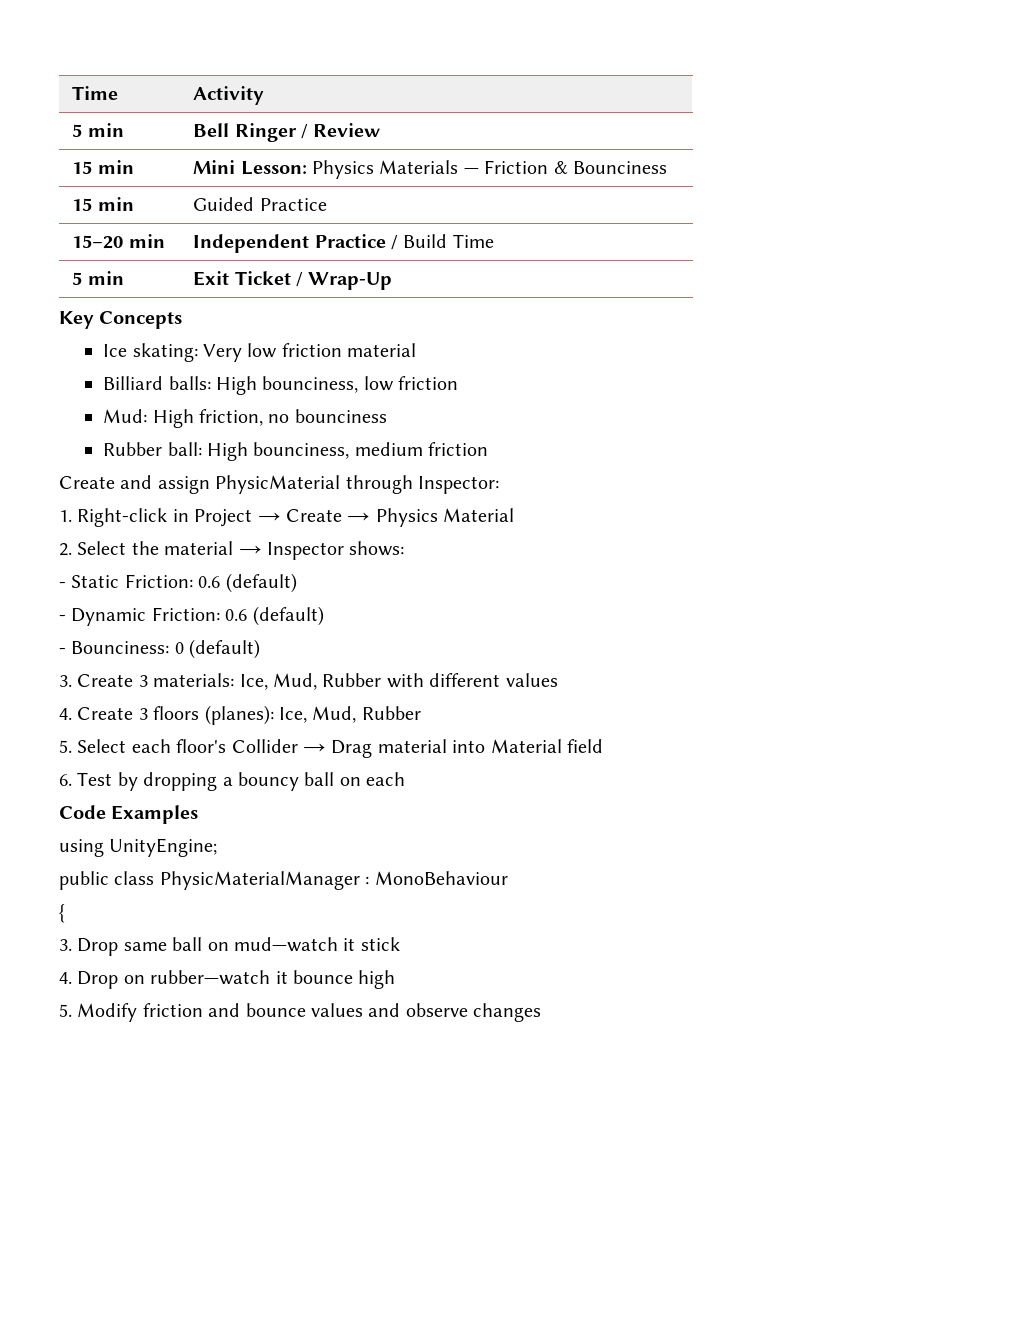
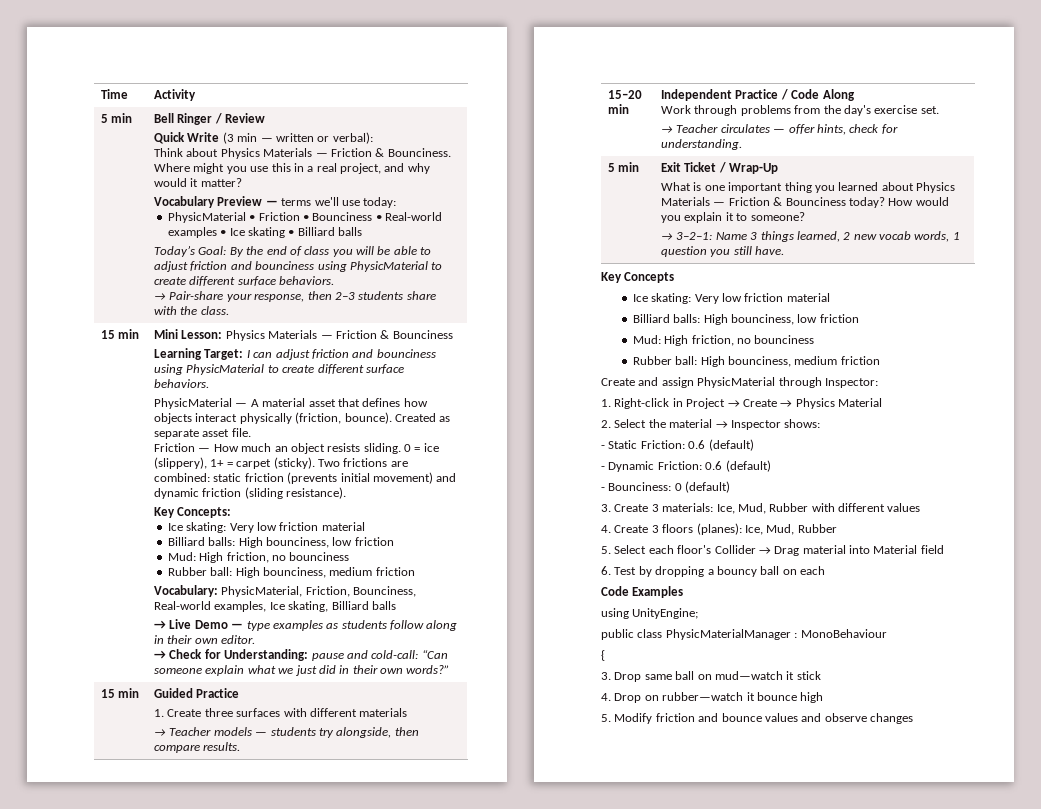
+ Quick Write (3 min — written or verbal):
+ Think about Physics Materials — Friction & Bounciness. Where might you use this in a real project, and why would it matter?
+ Vocabulary Preview — terms we'll use today:
+ PhysicMaterial • Friction • Bounciness • Real-world examples • Ice skating • Billiard balls
+ Today’s Goal: By the end of class you will be able to adjust friction and bounciness using PhysicMaterial to create different surface behaviors.
+ → Pair-share your response, then 2–3 students share with the class.
+ Learning Target: I can adjust friction and bounciness using PhysicMaterial to create different surface behaviors.
+ PhysicMaterial — A material asset that defines how objects interact physically (friction, bounce). Created as separate asset file.
+ Friction — How much an object resists sliding. 0 = ice (slippery), 1+ = carpet (sticky). Two frictions are combined: static friction (prevents initial movement) and dynamic friction (sliding resistance).
+ Key Concepts:
+ Ice skating: Very low friction material
+ Billiard balls: High bounciness, low friction
+ Mud: High friction, no bounciness
+ Rubber ball: High bounciness, medium friction
+ Vocabulary: PhysicMaterial, Friction, Bounciness, Real-world examples, Ice skating, Billiard balls
+ → Live Demo — type examples as students follow along in their own editor.
+ → Check for Understanding: pause and cold-call: “Can someone explain what we just did in their own words?”
  15 min | Guided Practice
+ 1. Create three surfaces with different materials
+ → Teacher models — students try alongside, then compare results.
- 15–20 min | Independent Practice / Build Time
+ 15–20 min | Independent Practice / Code Along
+ Work through problems from the day's exercise set.
+ → Teacher circulates — offer hints, check for understanding.
+ What is one important thing you learned about Physics Materials — Friction & Bounciness today? How would you explain it to someone?
+ → 3–2–1: Name 3 things learned, 2 new vocab words, 1 question you still have.

